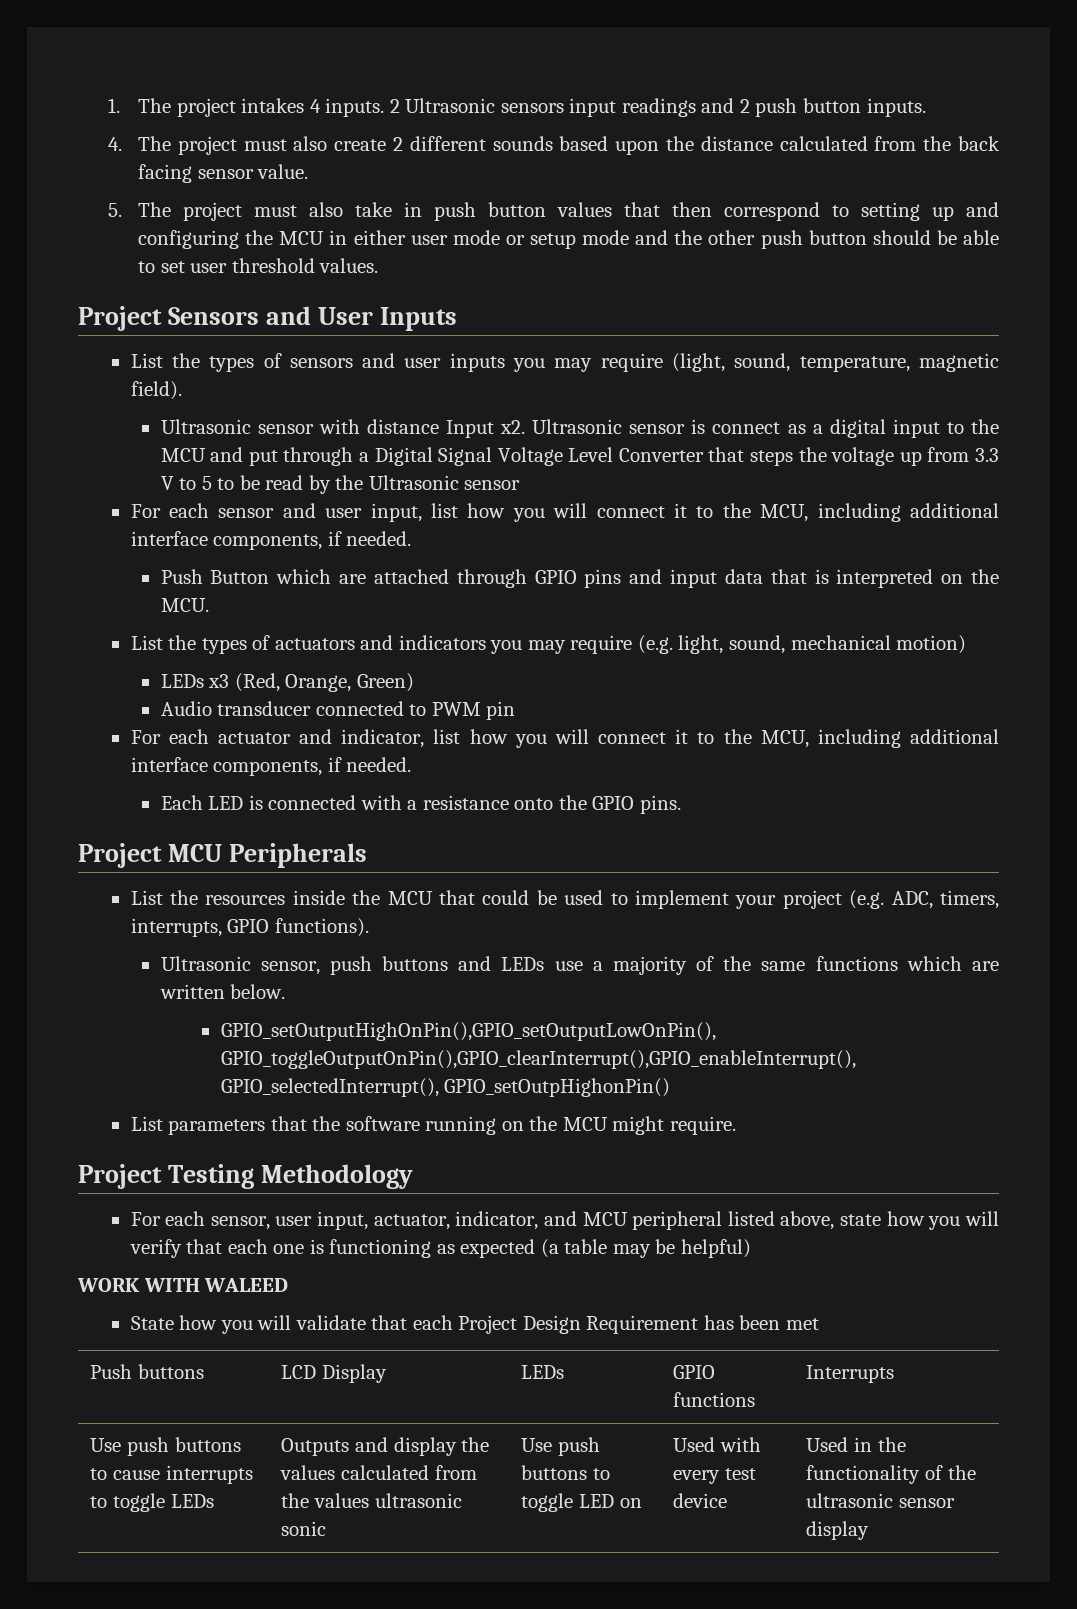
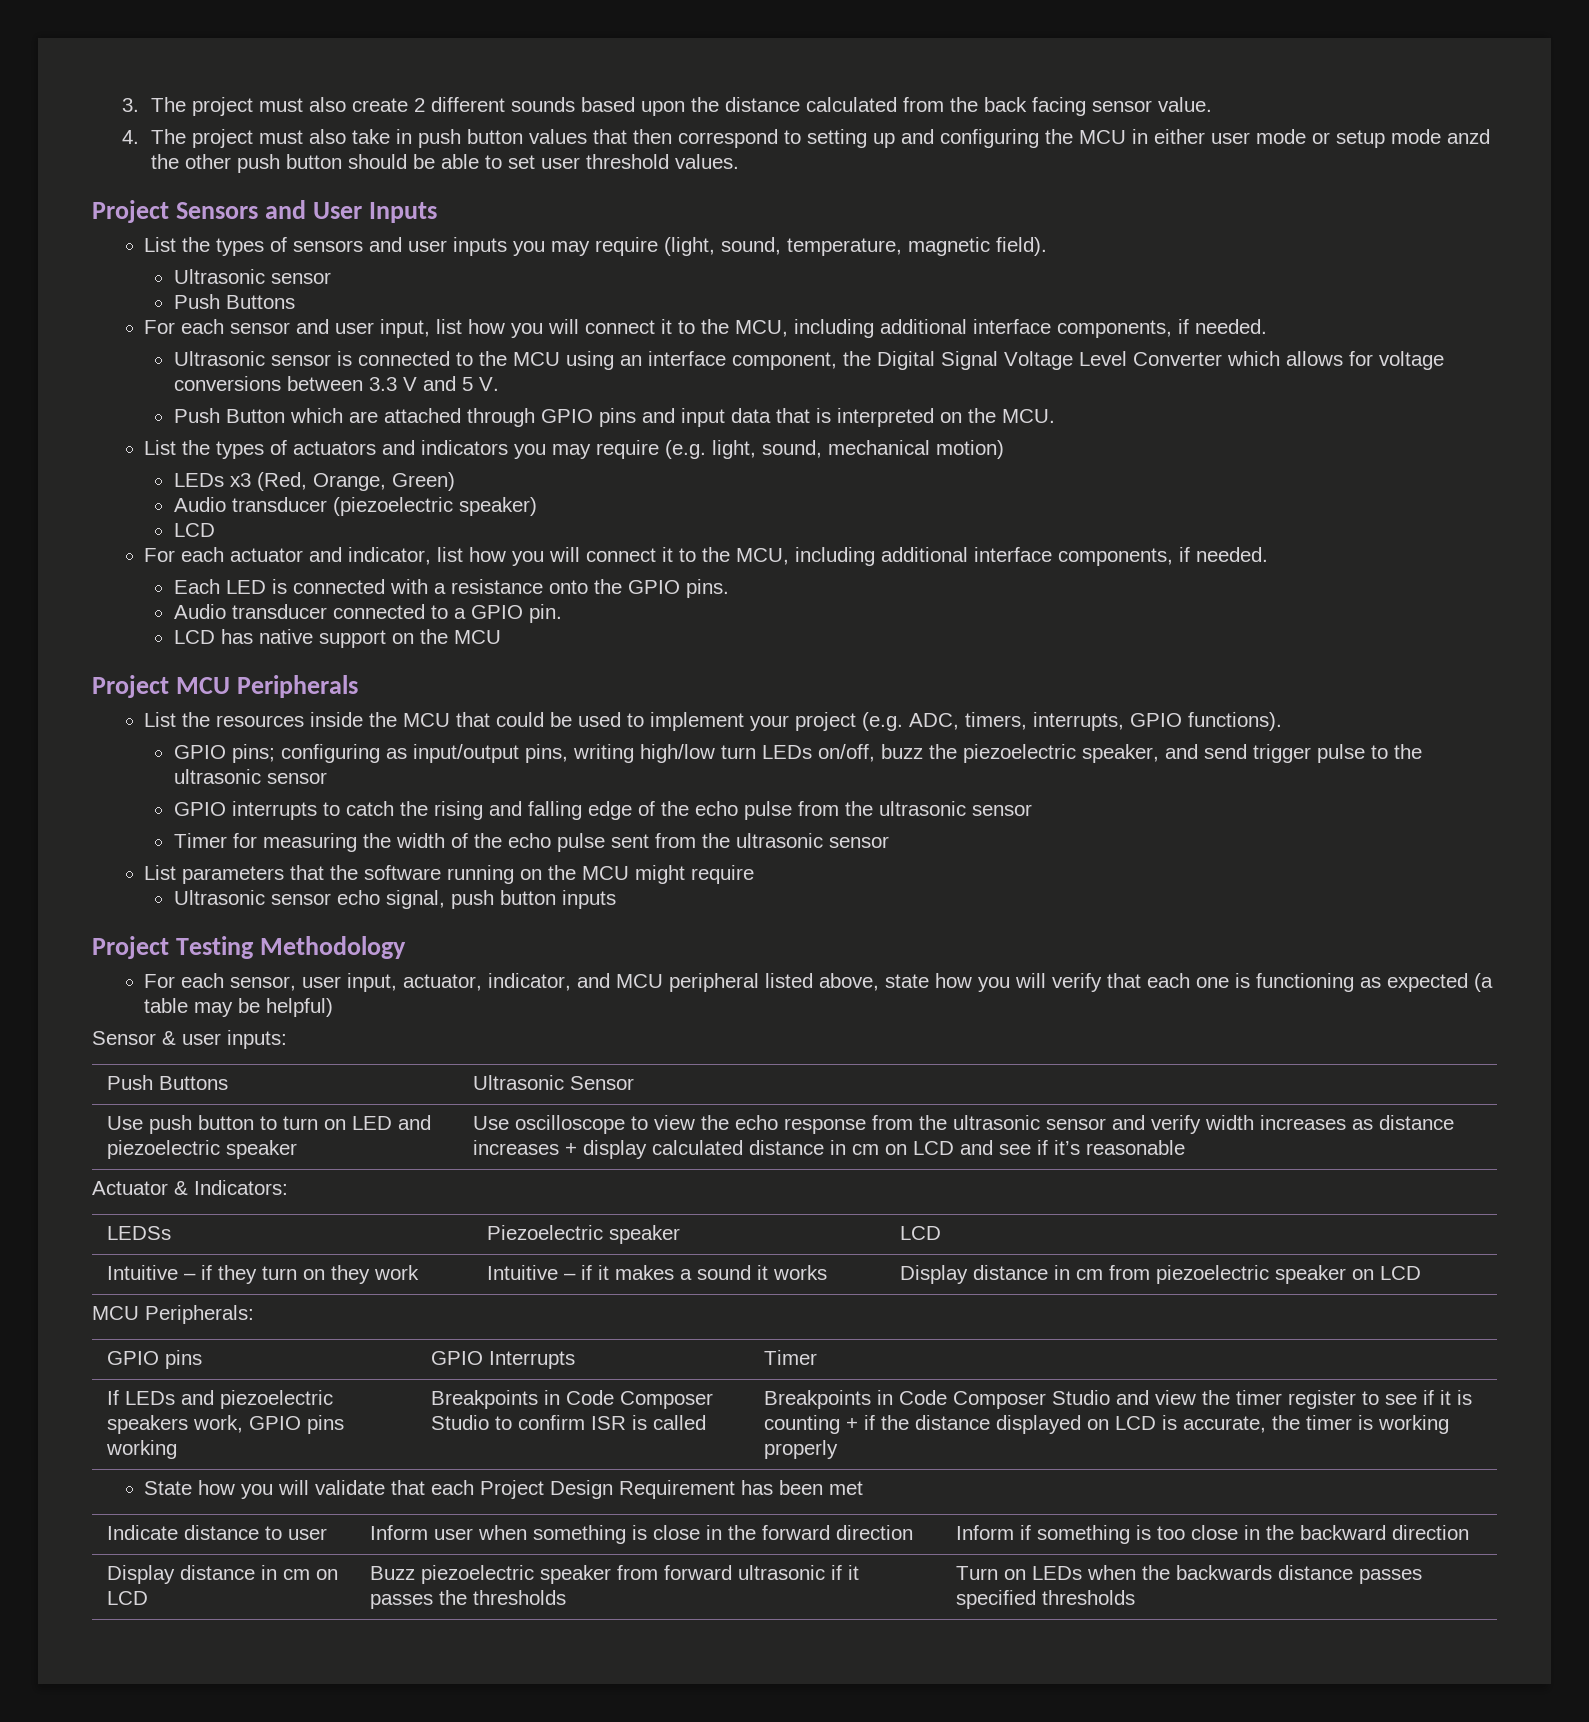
- 1. The project intakes 4 inputs. 2 Ultrasonic sensors input readings and 2 push button inputs.
- 4. The project must also create 2 different sounds based upon the distance calculated from the back facing sensor value.
+ 3. The project must also create 2 different sounds based upon the distance calculated from the back facing sensor value.
- 5. The project must also take in push button values that then correspond to setting up and configuring the MCU in either user mode or setup mode and the other push button should be able to set user threshold values.
+ 4. The project must also take in push button values that then correspond to setting up and configuring the MCU in either user mode or setup mode anzd the other push button should be able to set user threshold values.
  List the types of sensors and user inputs you may require (light, sound, temperature, magnetic field).
- Ultrasonic sensor with distance Input x2. Ultrasonic sensor is connect as a digital input to the MCU and put through a Digital Signal Voltage Level Converter that steps the voltage up from 3.3 V to 5 to be read by the Ultrasonic sensor
+ Ultrasonic sensor
+ Push Buttons
+ Ultrasonic sensor is connected to the MCU using an interface component, the Digital Signal Voltage Level Converter which allows for voltage conversions between 3.3 V and 5 V.
- Audio transducer connected to PWM pin
+ Audio transducer (piezoelectric speaker)
+ LCD
+ Audio transducer connected to a GPIO pin.
+ LCD has native support on the MCU
- Ultrasonic sensor, push buttons and LEDs use a majority of the same functions which are written below.
- GPIO_setOutputHighOnPin(),GPIO_setOutputLowOnPin(), GPIO_toggleOutputOnPin(),GPIO_clearInterrupt(),GPIO_enableInterrupt(), GPIO_selectedInterrupt(), GPIO_setOutpHighonPin()
+ GPIO pins; configuring as input/output pins, writing high/low turn LEDs on/off, buzz the piezoelectric speaker, and send trigger pulse to the ultrasonic sensor
+ GPIO interrupts to catch the rising and falling edge of the echo pulse from the ultrasonic sensor
+ Timer for measuring the width of the echo pulse sent from the ultrasonic sensor
- List parameters that the software running on the MCU might require.
+ List parameters that the software running on the MCU might require
+ Ultrasonic sensor echo signal, push button inputs
- WORK WITH WALEED
+ Sensor & user inputs:
+ Push Buttons | Ultrasonic Sensor
+ Use push button to turn on LED and piezoelectric speaker | Use oscilloscope to view the echo response from the ultrasonic sensor and verify width increases as distance increases + display calculated distance in cm on LCD and see if it’s reasonable
+ Actuator & Indicators:
+ LEDSs | Piezoelectric speaker | LCD
+ Intuitive – if they turn on they work | Intuitive – if it makes a sound it works | Display distance in cm from piezoelectric speaker on LCD
+ MCU Peripherals:
+ GPIO pins | GPIO Interrupts | Timer
+ If LEDs and piezoelectric speakers work, GPIO pins working | Breakpoints in Code Composer Studio to confirm ISR is called | Breakpoints in Code Composer Studio and view the timer register to see if it is counting + if the distance displayed on LCD is accurate, the timer is working properly
- Push buttons | LCD Display | LEDs | GPIO functions | Interrupts
- Use push buttons to cause interrupts to toggle LEDs | Outputs and display the values calculated from the values ultrasonic sonic | Use push buttons to toggle LED on | Used with every test device | Used in the functionality of the ultrasonic sensor display
+ Indicate distance to user | Inform user when something is close in the forward direction | Inform if something is too close in the backward direction
+ Display distance in cm on LCD | Buzz piezoelectric speaker from forward ultrasonic if it passes the thresholds | Turn on LEDs when the backwards distance passes specified thresholds

